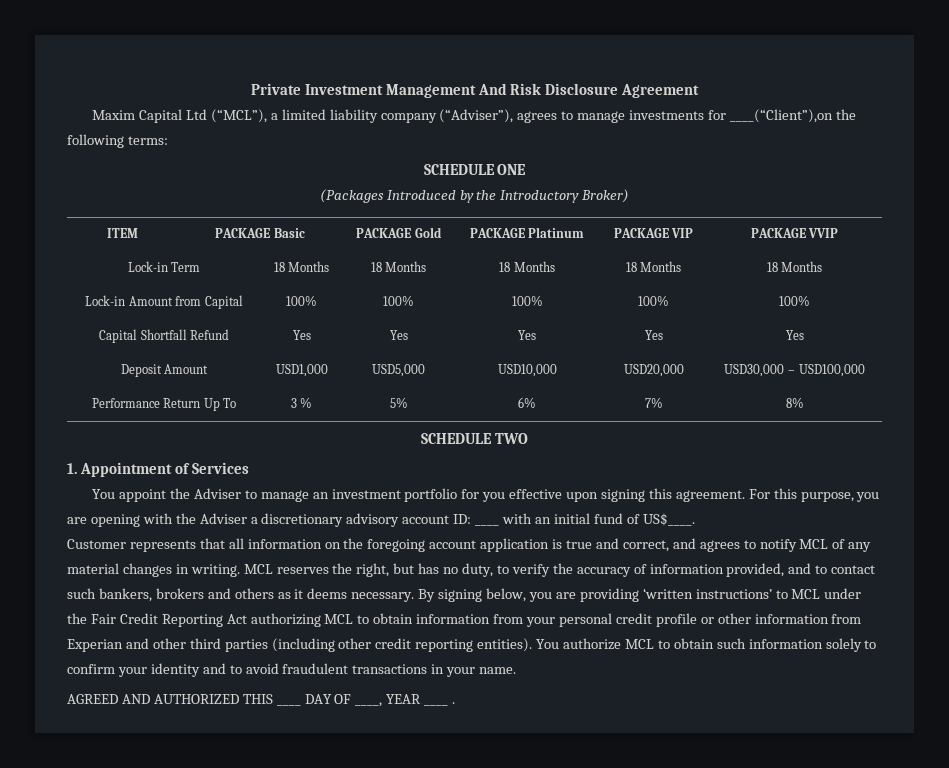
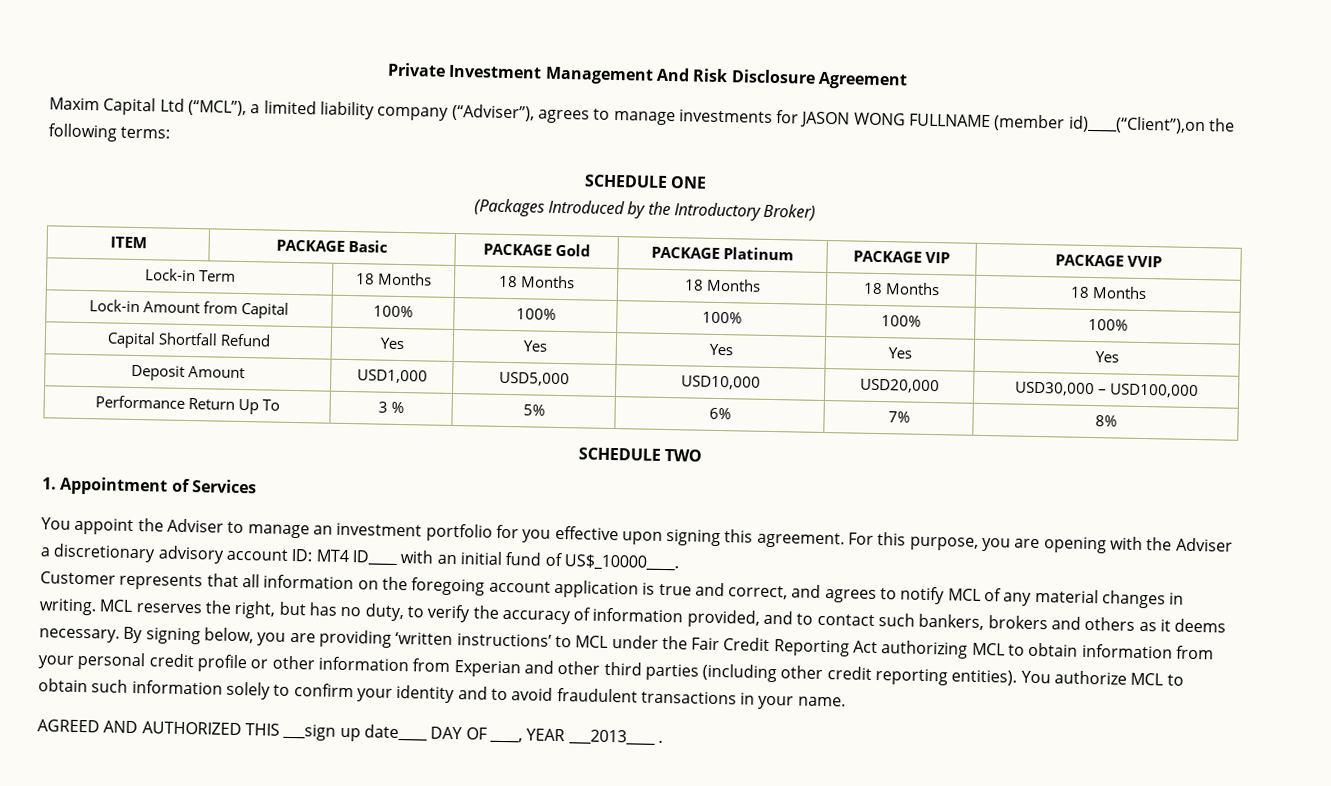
- Maxim Capital Ltd (“MCL”), a limited liability company (“Adviser”), agrees to manage investments for ____(“Client”),on the following terms:
+ Maxim Capital Ltd (“MCL”), a limited liability company (“Adviser”), agrees to manage investments for JASON WONG FULLNAME (member id)____(“Client”),on the following terms:
- For this purpose, you are opening with the Adviser a discretionary advisory account ID: ____ with an initial fund of US$____.
+ For this purpose, you are opening with the Adviser a discretionary advisory account ID: MT4 ID____ with an initial fund of US$_10000____.
- AGREED AND AUTHORIZED THIS ____ DAY OF ____, YEAR ____ .
+ AGREED AND AUTHORIZED THIS ___sign up date____ DAY OF ____, YEAR ___2013____ .

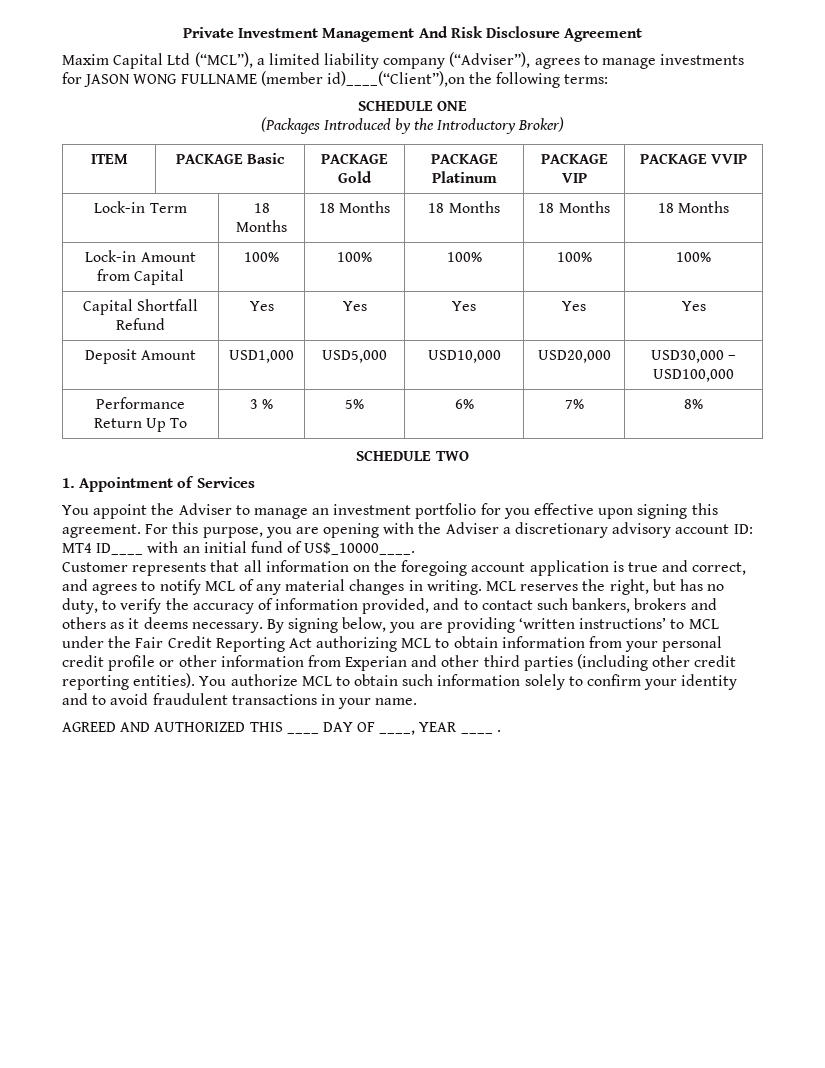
- AGREED AND AUTHORIZED THIS ___sign up date____ DAY OF ____, YEAR ___2013____ .
+ AGREED AND AUTHORIZED THIS ____ DAY OF ____, YEAR ____ .

